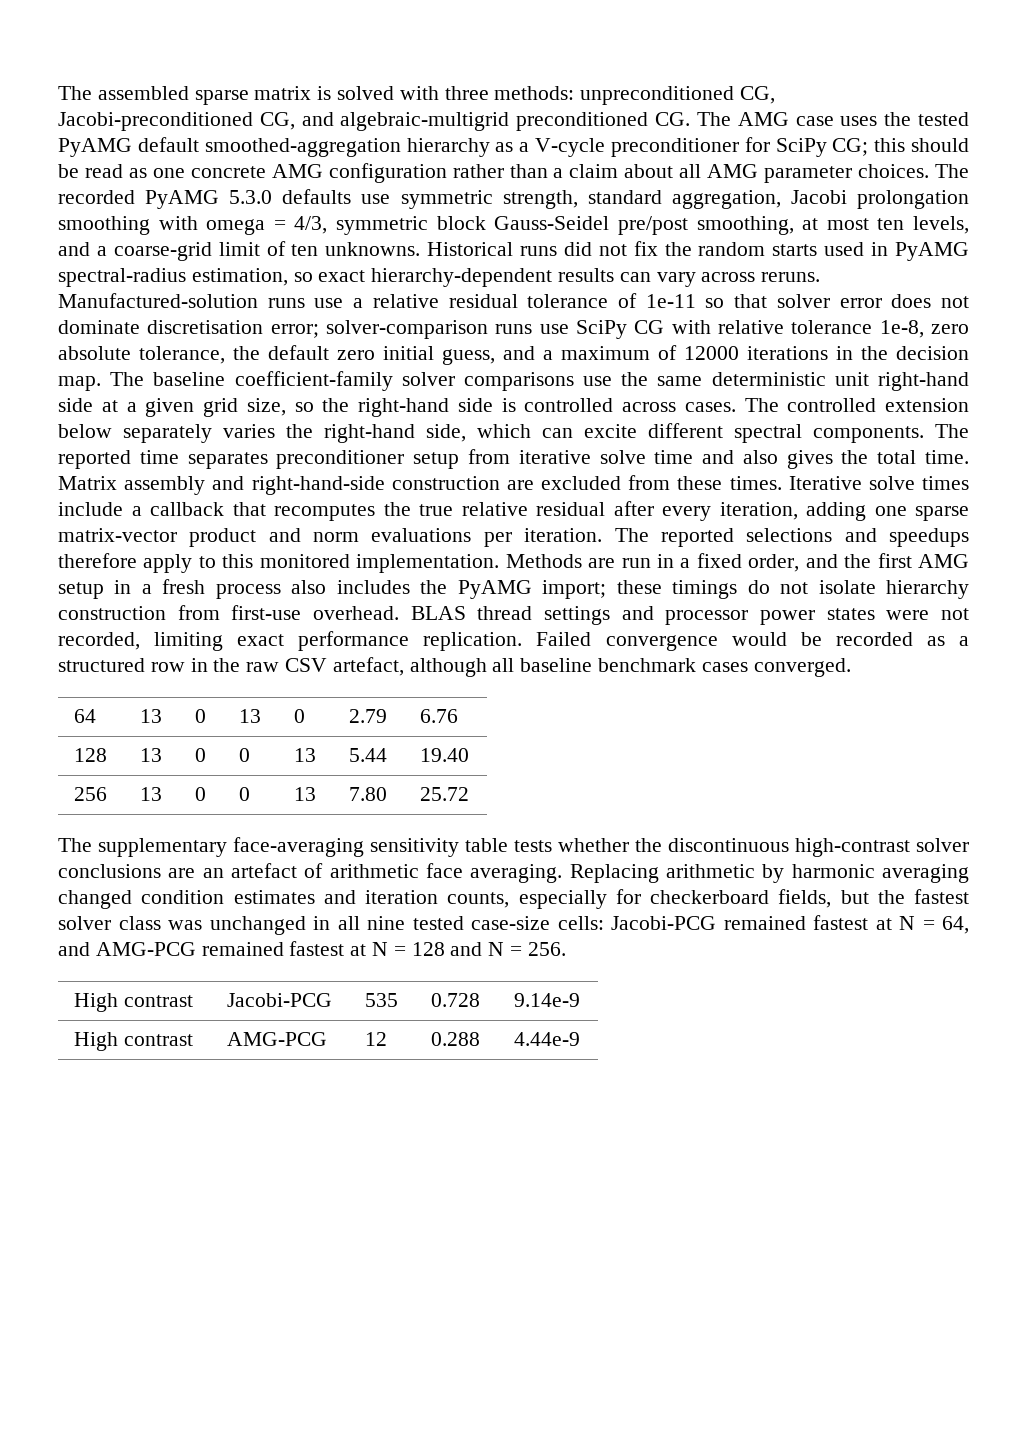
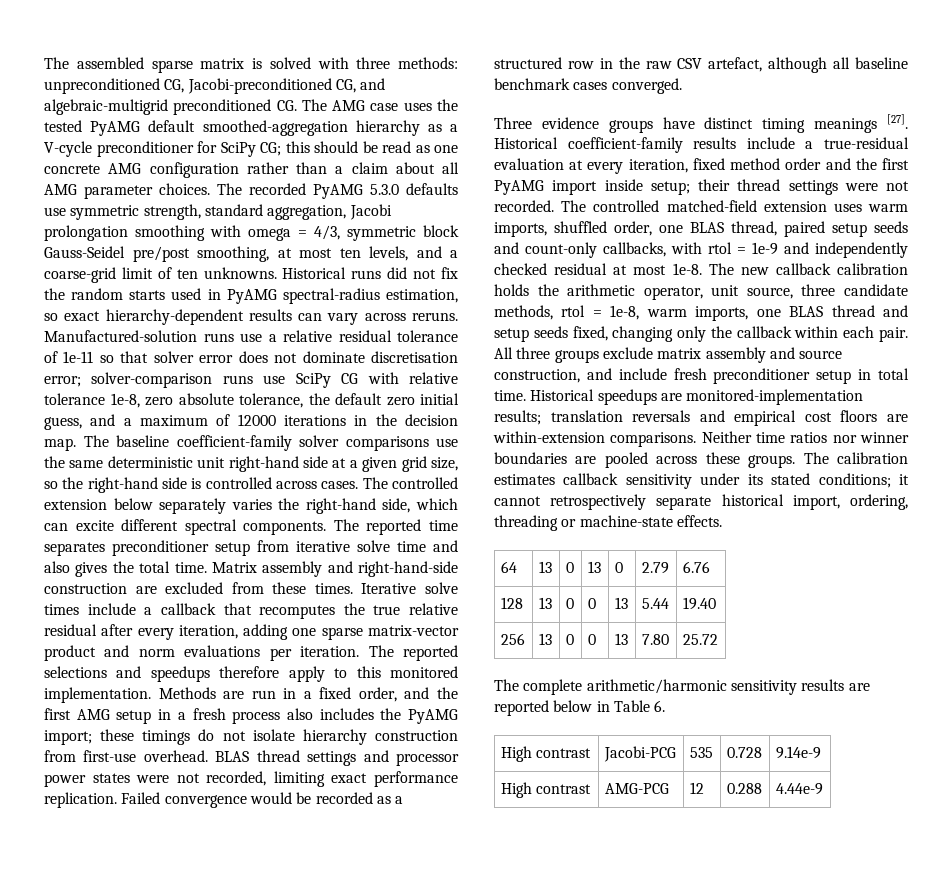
+ Three evidence groups have distinct timing meanings [27]. Historical coefficient-family results include a true-residual evaluation at every iteration, fixed method order and the first PyAMG import inside setup; their thread settings were not recorded. The controlled matched-field extension uses warm imports, shuffled order, one BLAS thread, paired setup seeds and count-only callbacks, with rtol = 1e-9 and independently checked residual at most 1e-8. The new callback calibration holds the arithmetic operator, unit source, three candidate methods, rtol = 1e-8, warm imports, one BLAS thread and setup seeds fixed, changing only the callback within each pair. All three groups exclude matrix assembly and source construction, and include fresh preconditioner setup in total time. Historical speedups are monitored-implementation results; translation reversals and empirical cost floors are within-extension comparisons. Neither time ratios nor winner boundaries are pooled across these groups. The calibration estimates callback sensitivity under its stated conditions; it cannot retrospectively separate historical import, ordering, threading or machine-state effects.
- The supplementary face-averaging sensitivity table tests whether the discontinuous high-contrast solver conclusions are an artefact of arithmetic face averaging. Replacing arithmetic by harmonic averaging changed condition estimates and iteration counts, especially for checkerboard fields, but the fastest solver class was unchanged in all nine tested case-size cells: Jacobi-PCG remained fastest at N = 64, and AMG-PCG remained fastest at N = 128 and N = 256.
+ The complete arithmetic/harmonic sensitivity results are reported below in Table 6.

